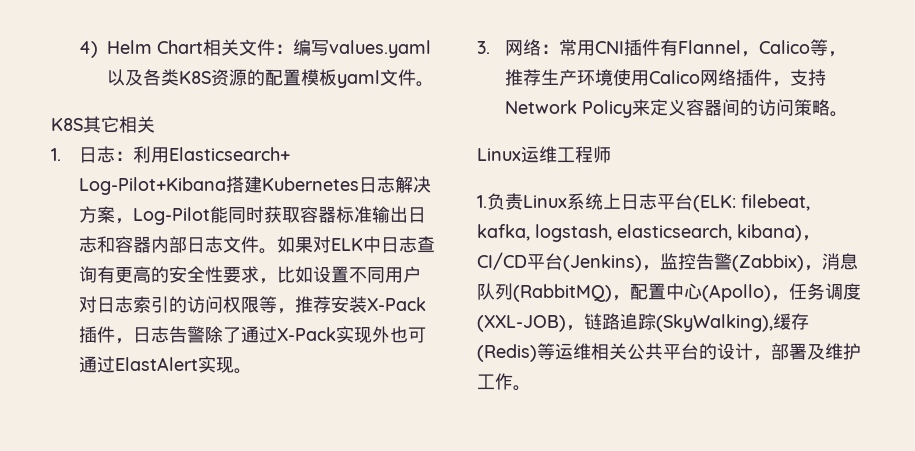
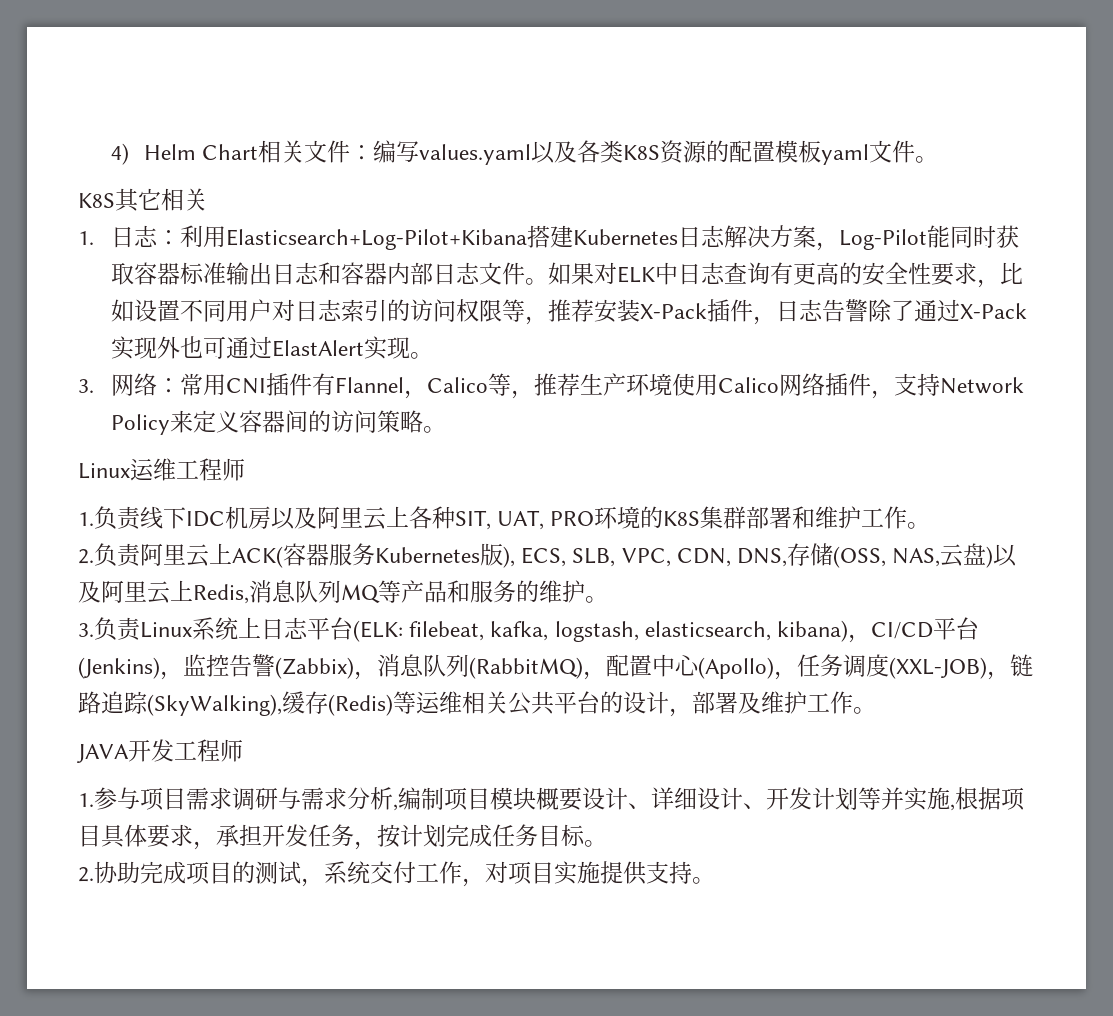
- 1.日志：利用Elasticsearch+ Log-Pilot+Kibana搭建Kubernetes日志解决方案，Log-Pilot能同时获取容器标准输出日志和容器内部日志文件。
+ 1.日志：利用Elasticsearch+Log-Pilot+Kibana搭建Kubernetes日志解决方案，Log-Pilot能同时获取容器标准输出日志和容器内部日志文件。
- 1.负责Linux系统上日志平台(ELK: filebeat, kafka, logstash, elasticsearch, kibana)，CI/CD平台(Jenkins)，监控告警(Zabbix)，消息队列(RabbitMQ)，配置中心(Apollo)，任务调度(XXL-JOB)，链路追踪(SkyWalking),缓存(Redis)等运维相关公共平台的设计，部署及维护工作。
+ 1.负责线下IDC机房以及阿里云上各种SIT, UAT, PRO环境的K8S集群部署和维护工作。
+ 2.负责阿里云上ACK(容器服务Kubernetes版), ECS, SLB, VPC, CDN, DNS,存储(OSS, NAS,云盘)以及阿里云上Redis,消息队列MQ等产品和服务的维护。
+ 3.负责Linux系统上日志平台(ELK: filebeat, kafka, logstash, elasticsearch, kibana)，CI/CD平台(Jenkins)，监控告警(Zabbix)，消息队列(RabbitMQ)，配置中心(Apollo)，任务调度(XXL-JOB)，链路追踪(SkyWalking),缓存(Redis)等运维相关公共平台的设计，部署及维护工作。
+ JAVA开发工程师
+ 1.参与项目需求调研与需求分析,编制项目模块概要设计、详细设计、开发计划等并实施,根据项目具体要求，承担开发任务，按计划完成任务目标。
+ 2.协助完成项目的测试，系统交付工作，对项目实施提供支持。

